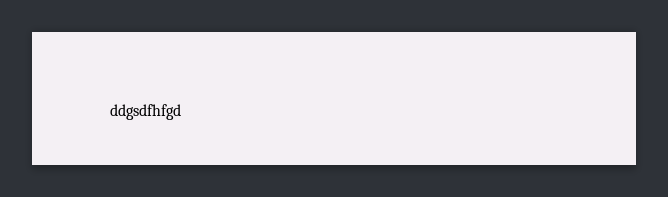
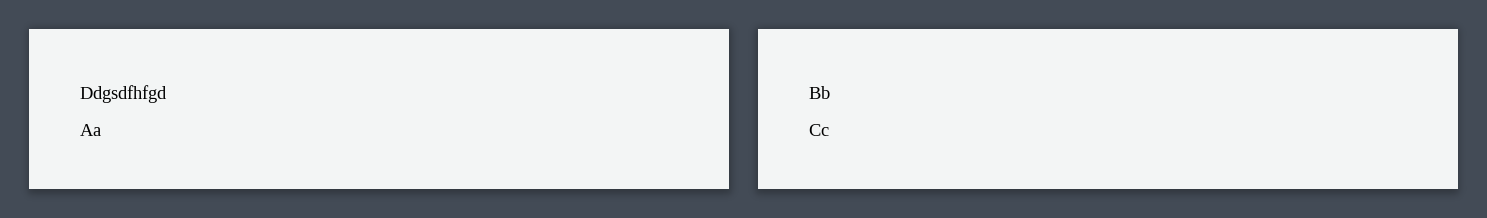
- ddgsdfhfgd
+ Ddgsdfhfgd
+ Aa
+ Bb
+ Cc

